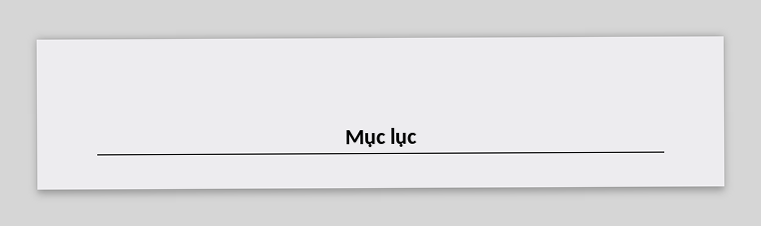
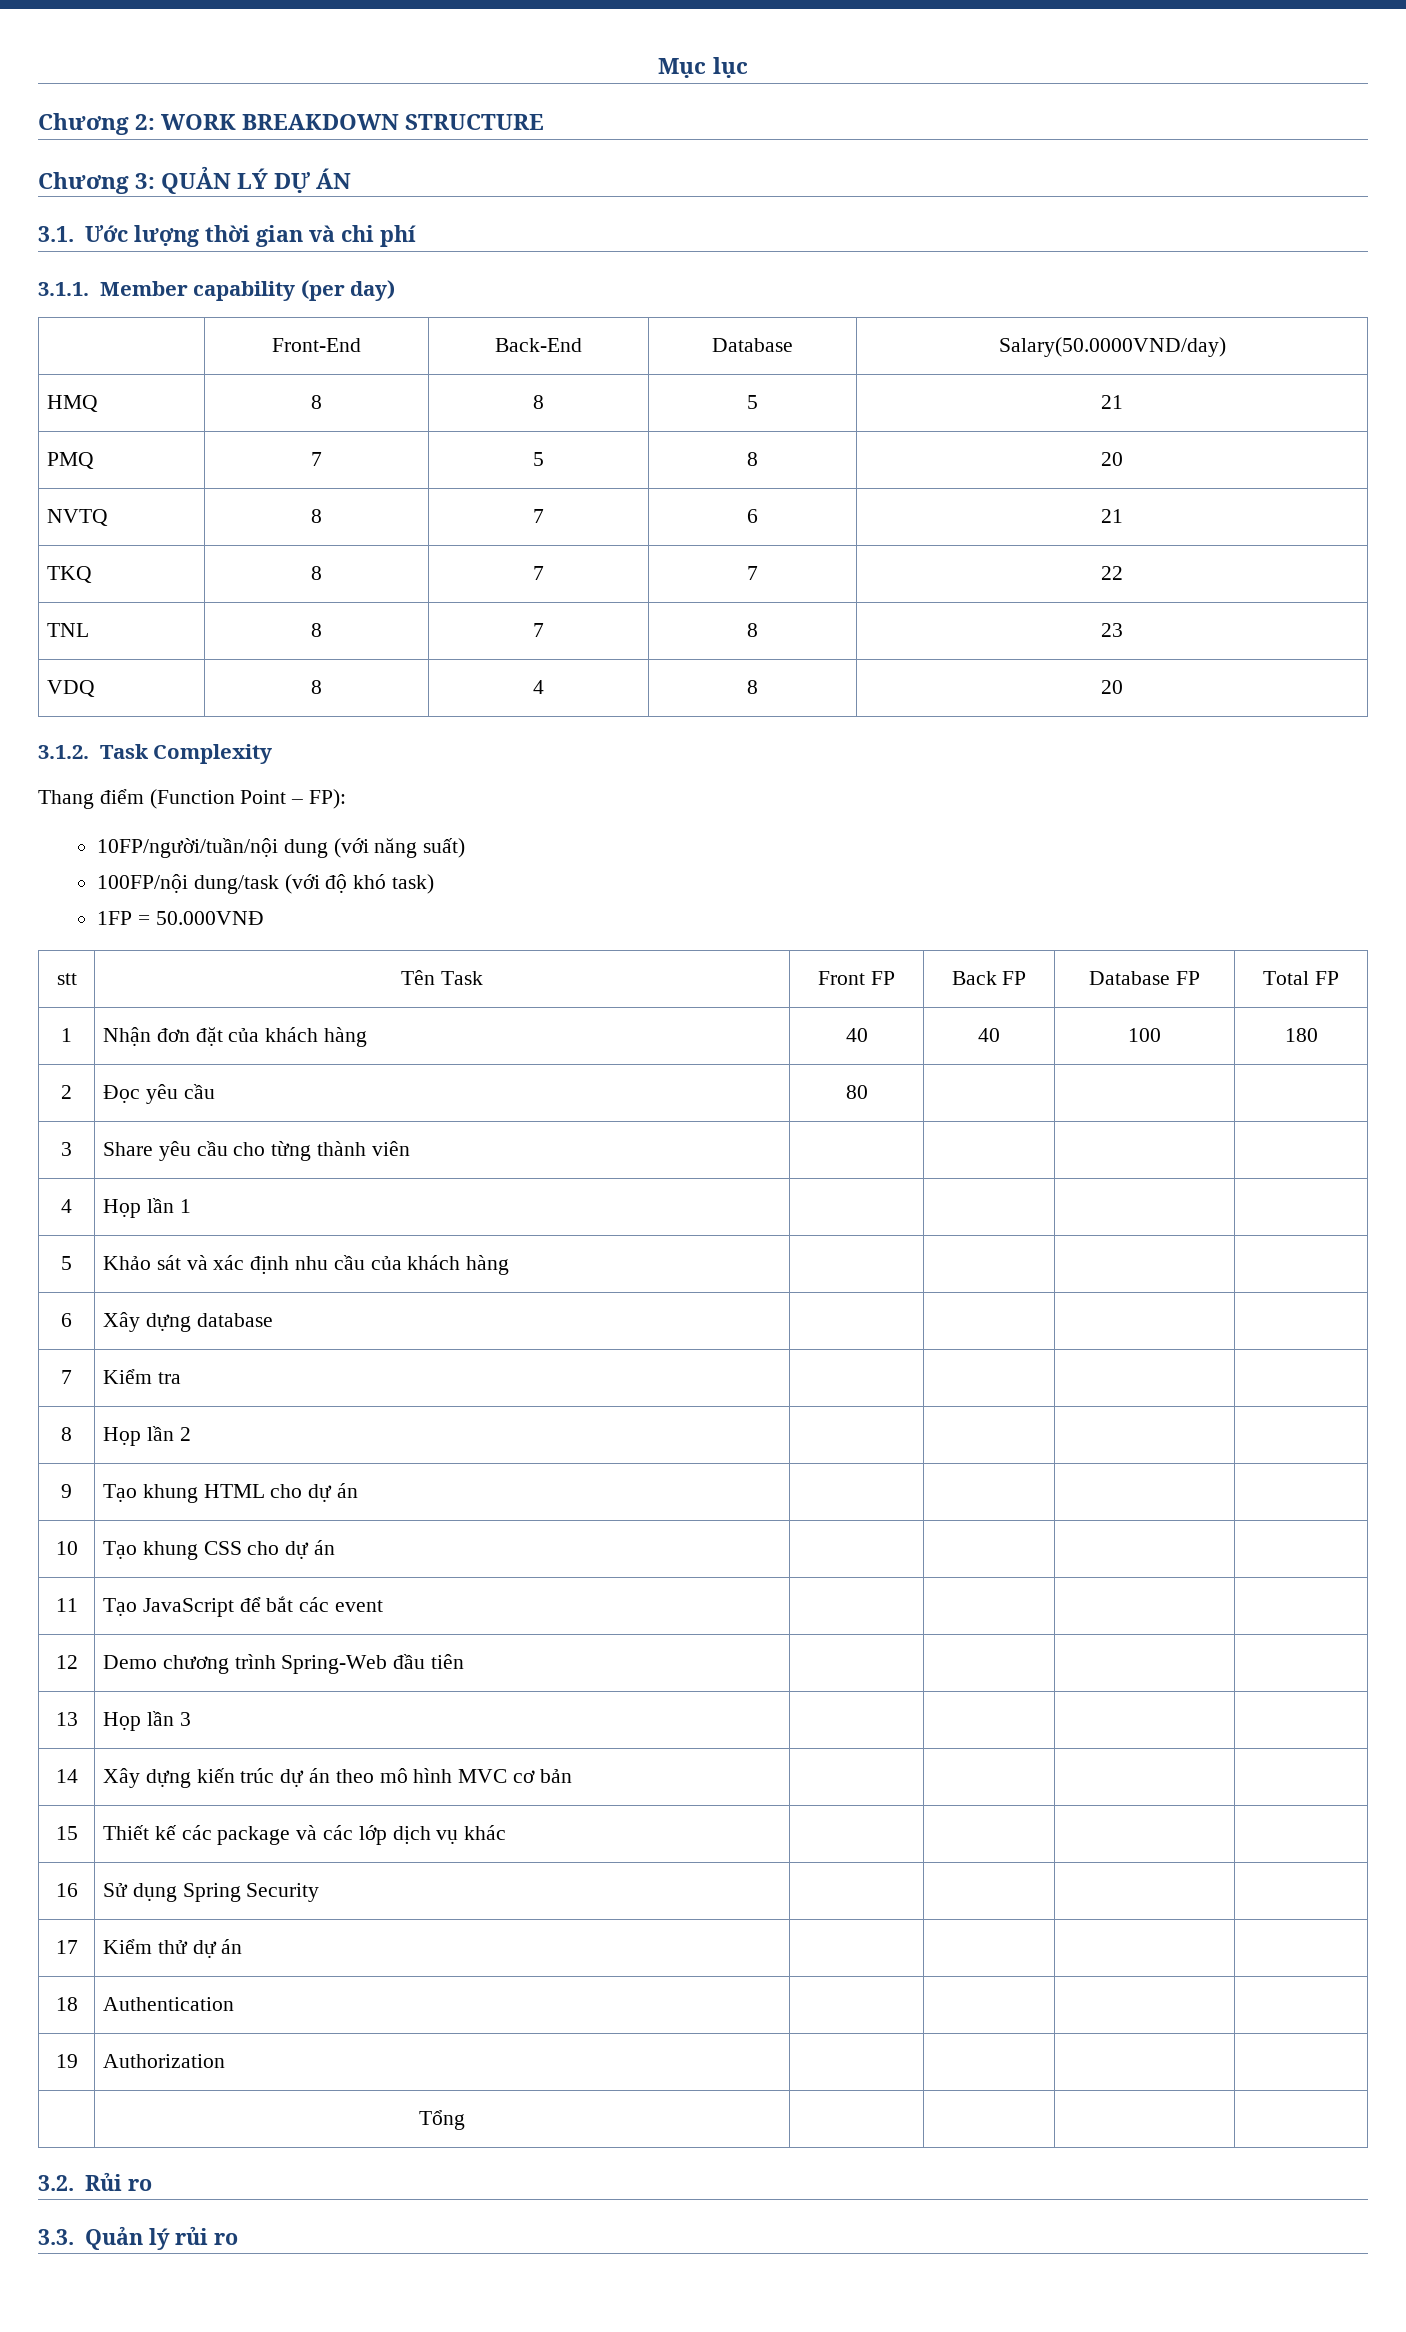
+ Chương 2: WORK BREAKDOWN STRUCTURE
+ Chương 3: QUẢN LÝ DỰ ÁN
+ 3.1. Ước lượng thời gian và chi phí
+ 3.1.1. Member capability (per day)
+ | Front-End | Back-End | Database | Salary(50.0000VND/day)
+ HMQ | 8 | 8 | 5 | 21
+ PMQ | 7 | 5 | 8 | 20
+ NVTQ | 8 | 7 | 6 | 21
+ TKQ | 8 | 7 | 7 | 22
+ TNL | 8 | 7 | 8 | 23
+ VDQ | 8 | 4 | 8 | 20
+ 3.1.2. Task Complexity
+ Thang điểm (Function Point – FP):
+ 10FP/người/tuần/nội dung (với năng suất)
+ 100FP/nội dung/task (với độ khó task)
+ 1FP = 50.000VNĐ
+ stt | Tên Task | Front FP | Back FP | Database FP | Total FP
+ 1 | Nhận đơn đặt của khách hàng | 40 | 40 | 100 | 180
+ 2 | Đọc yêu cầu | 80 | | |
+ 3 | Share yêu cầu cho từng thành viên | | | |
+ 4 | Họp lần 1 | | | |
+ 5 | Khảo sát và xác định nhu cầu của khách hàng | | | |
+ 6 | Xây dựng database | | | |
+ 7 | Kiểm tra | | | |
+ 8 | Họp lần 2 | | | |
+ 9 | Tạo khung HTML cho dự án | | | |
+ 10 | Tạo khung CSS cho dự án | | | |
+ 11 | Tạo JavaScript để bắt các event | | | |
+ 12 | Demo chương trình Spring-Web đầu tiên | | | |
+ 13 | Họp lần 3 | | | |
+ 14 | Xây dựng kiến trúc dự án theo mô hình MVC cơ bản | | | |
+ 15 | Thiết kế các package và các lớp dịch vụ khác | | | |
+ 16 | Sử dụng Spring Security | | | |
+ 17 | Kiểm thử dự án | | | |
+ 18 | Authentication | | | |
+ 19 | Authorization | | | |
+ | Tổng | | | |
+ 3.2. Rủi ro
+ 3.3. Quản lý rủi ro

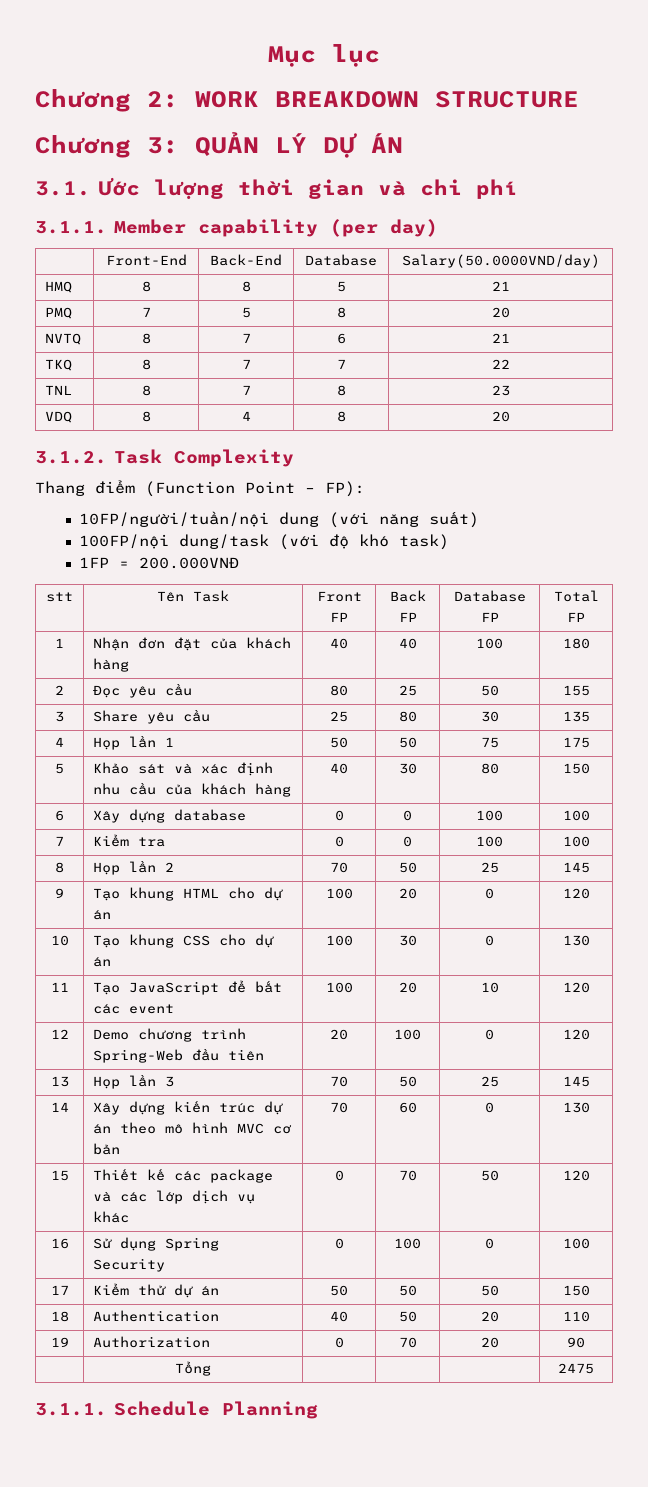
- 1FP = 50.000VNĐ
+ 1FP = 200.000VNĐ
- 2 | Đọc yêu cầu | 80 | | |
+ 2 | Đọc yêu cầu | 80 | 25 | 50 | 155
- 3 | Share yêu cầu cho từng thành viên | | | |
+ 3 | Share yêu cầu | 25 | 80 | 30 | 135
- 4 | Họp lần 1 | | | |
+ 4 | Họp lần 1 | 50 | 50 | 75 | 175
- 5 | Khảo sát và xác định nhu cầu của khách hàng | | | |
+ 5 | Khảo sát và xác định nhu cầu của khách hàng | 40 | 30 | 80 | 150
- 6 | Xây dựng database | | | |
+ 6 | Xây dựng database | 0 | 0 | 100 | 100
- 7 | Kiểm tra | | | |
+ 7 | Kiểm tra | 0 | 0 | 100 | 100
- 8 | Họp lần 2 | | | |
+ 8 | Họp lần 2 | 70 | 50 | 25 | 145
- 9 | Tạo khung HTML cho dự án | | | |
+ 9 | Tạo khung HTML cho dự án | 100 | 20 | 0 | 120
- 10 | Tạo khung CSS cho dự án | | | |
+ 10 | Tạo khung CSS cho dự án | 100 | 30 | 0 | 130
- 11 | Tạo JavaScript để bắt các event | | | |
+ 11 | Tạo JavaScript để bắt các event | 100 | 20 | 10 | 120
- 12 | Demo chương trình Spring-Web đầu tiên | | | |
+ 12 | Demo chương trình Spring-Web đầu tiên | 20 | 100 | 0 | 120
- 13 | Họp lần 3 | | | |
+ 13 | Họp lần 3 | 70 | 50 | 25 | 145
- 14 | Xây dựng kiến trúc dự án theo mô hình MVC cơ bản | | | |
+ 14 | Xây dựng kiến trúc dự án theo mô hình MVC cơ bản | 70 | 60 | 0 | 130
- 15 | Thiết kế các package và các lớp dịch vụ khác | | | |
+ 15 | Thiết kế các package và các lớp dịch vụ khác | 0 | 70 | 50 | 120
- 16 | Sử dụng Spring Security | | | |
+ 16 | Sử dụng Spring Security | 0 | 100 | 0 | 100
- 17 | Kiểm thử dự án | | | |
- 18 | Authentication | | | |
- 19 | Authorization | | | |
- | Tổng | | | |
- 3.2. Rủi ro
- 3.3. Quản lý rủi ro
+ 17 | Kiểm thử dự án | 50 | 50 | 50 | 150
+ 18 | Authentication | 40 | 50 | 20 | 110
+ 19 | Authorization | 0 | 70 | 20 | 90
+ | Tổng | | | | 2475
+ 3.1.1. Schedule Planning

